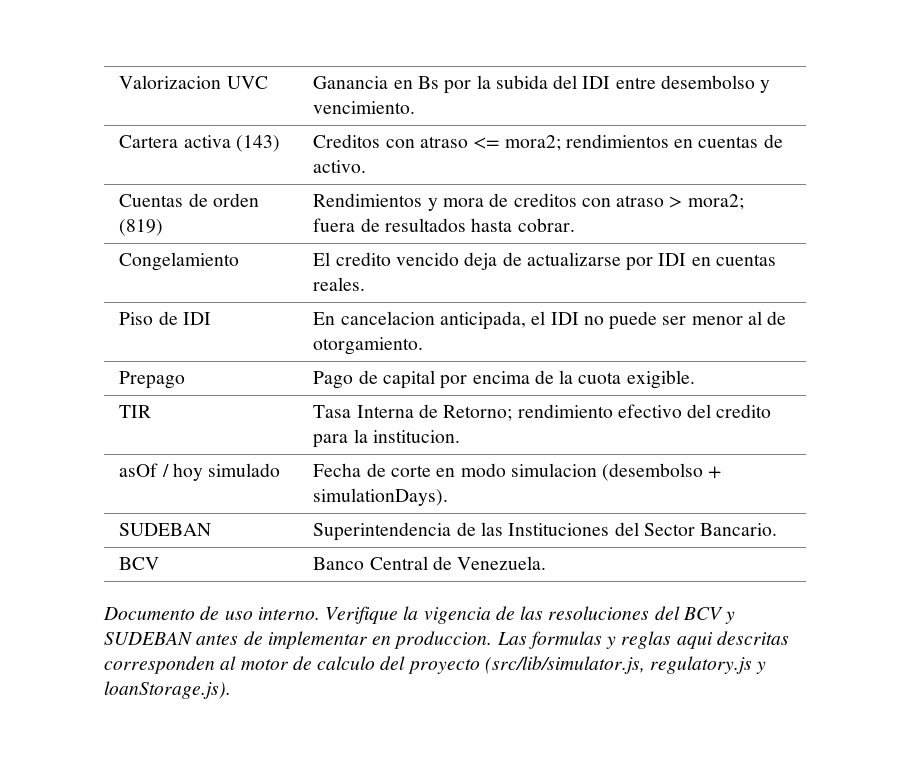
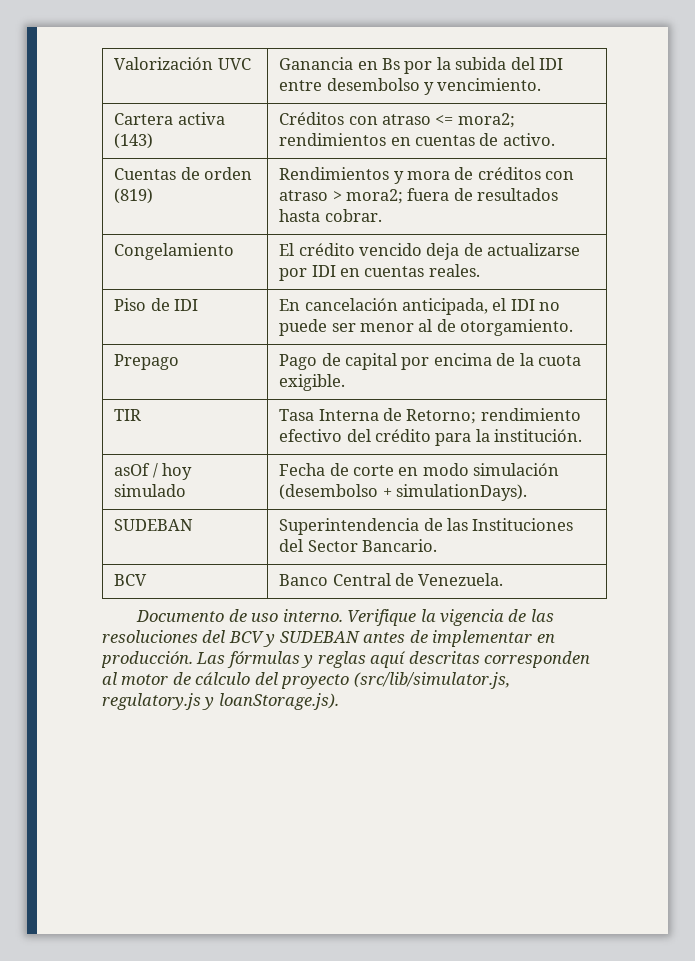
- Valorizacion UVC | Ganancia en Bs por la subida del IDI entre desembolso y vencimiento.
+ Valorización UVC | Ganancia en Bs por la subida del IDI entre desembolso y vencimiento.
- Cartera activa (143) | Creditos con atraso <= mora2; rendimientos en cuentas de activo.
+ Cartera activa (143) | Créditos con atraso <= mora2; rendimientos en cuentas de activo.
- Cuentas de orden (819) | Rendimientos y mora de creditos con atraso > mora2; fuera de resultados hasta cobrar.
+ Cuentas de orden (819) | Rendimientos y mora de créditos con atraso > mora2; fuera de resultados hasta cobrar.
- Congelamiento | El credito vencido deja de actualizarse por IDI en cuentas reales.
+ Congelamiento | El crédito vencido deja de actualizarse por IDI en cuentas reales.
- Piso de IDI | En cancelacion anticipada, el IDI no puede ser menor al de otorgamiento.
+ Piso de IDI | En cancelación anticipada, el IDI no puede ser menor al de otorgamiento.
- TIR | Tasa Interna de Retorno; rendimiento efectivo del credito para la institucion.
+ TIR | Tasa Interna de Retorno; rendimiento efectivo del crédito para la institución.
- asOf / hoy simulado | Fecha de corte en modo simulacion (desembolso + simulationDays).
+ asOf / hoy simulado | Fecha de corte en modo simulación (desembolso + simulationDays).
- Verifique la vigencia de las resoluciones del BCV y SUDEBAN antes de implementar en produccion. Las formulas y reglas aqui descritas corresponden al motor de calculo del proyecto (src/lib/simulator.js, regulatory.js y loanStorage.js).
+ Verifique la vigencia de las resoluciones del BCV y SUDEBAN antes de implementar en producción. Las fórmulas y reglas aquí descritas corresponden al motor de cálculo del proyecto (src/lib/simulator.js, regulatory.js y loanStorage.js).

